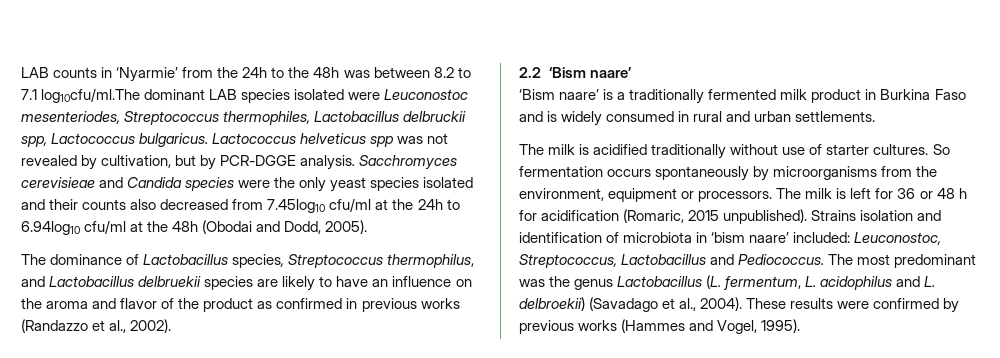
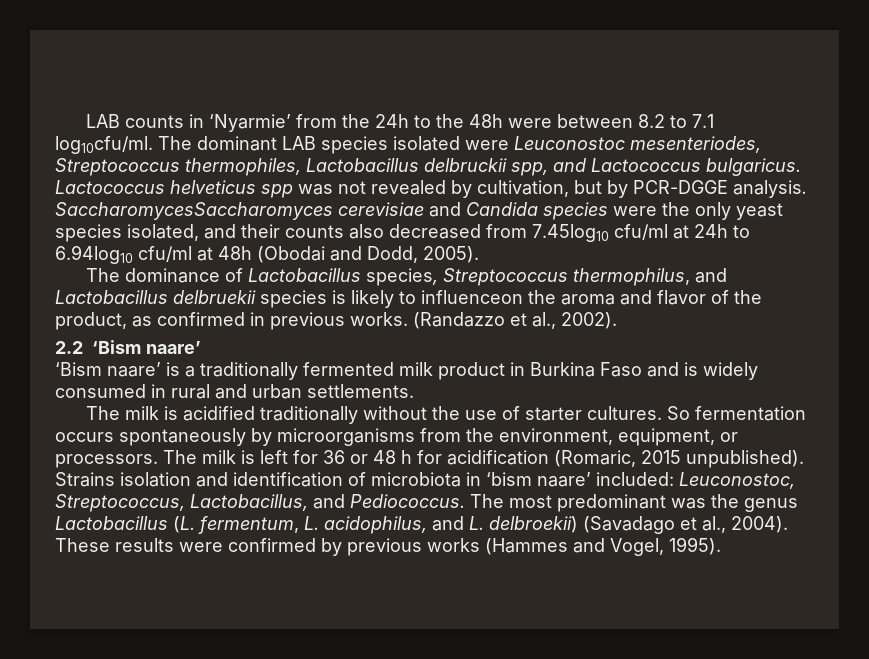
- LAB counts in ‘Nyarmie’ from the 24h to the 48h was between 8.2 to 7.1 log10cfu/ml.The dominant LAB species isolated were Leuconostoc mesenteriodes, Streptococcus thermophiles, Lactobacillus delbruckii spp, Lactococcus bulgaricus.
+ LAB counts in ‘Nyarmie’ from the 24h to the 48h were between 8.2 to 7.1 log10cfu/ml. The dominant LAB species isolated were Leuconostoc mesenteriodes, Streptococcus thermophiles, Lactobacillus delbruckii spp, and Lactococcus bulgaricus.
- Sacchromyces cerevisieae and Candida species were the only yeast species isolated and their counts also decreased from 7.45log10 cfu/ml at the 24h to 6.94log10 cfu/ml at the 48h (Obodai and Dodd, 2005).
+ SaccharomycesSaccharomyces cerevisiae and Candida species were the only yeast species isolated, and their counts also decreased from 7.45log10 cfu/ml at 24h to 6.94log10 cfu/ml at 48h (Obodai and Dodd, 2005).
- The dominance of Lactobacillus species, Streptococcus thermophilus, and Lactobacillus delbruekii species are likely to have an influence on the aroma and flavor of the product as confirmed in previous works (Randazzo et al., 2002).
+ The dominance of Lactobacillus species, Streptococcus thermophilus, and Lactobacillus delbruekii species is likely to influenceon the aroma and flavor of the product, as confirmed in previous works. (Randazzo et al., 2002).
- The milk is acidified traditionally without use of starter cultures.
+ The milk is acidified traditionally without the use of starter cultures.
- So fermentation occurs spontaneously by microorganisms from the environment, equipment or processors.
+ So fermentation occurs spontaneously by microorganisms from the environment, equipment, or processors.
- Strains isolation and identification of microbiota in ‘bism naare’ included: Leuconostoc, Streptococcus, Lactobacillus and Pediococcus.
+ Strains isolation and identification of microbiota in ‘bism naare’ included: Leuconostoc, Streptococcus, Lactobacillus, and Pediococcus.
- The most predominant was the genus Lactobacillus (L. fermentum, L. acidophilus and L. delbroekii) (Savadago et al., 2004).
+ The most predominant was the genus Lactobacillus (L. fermentum, L. acidophilus, and L. delbroekii) (Savadago et al., 2004).

